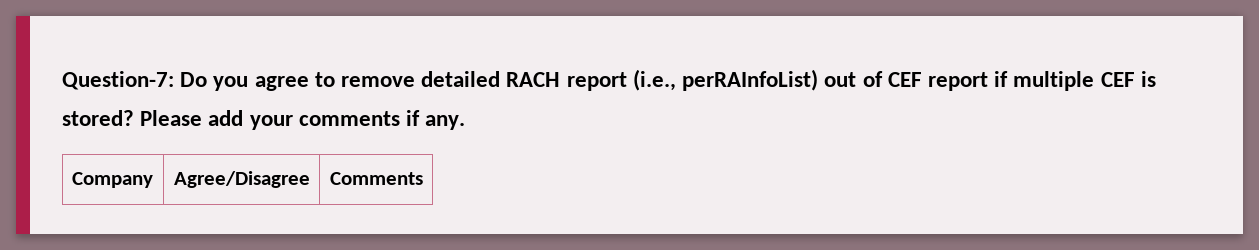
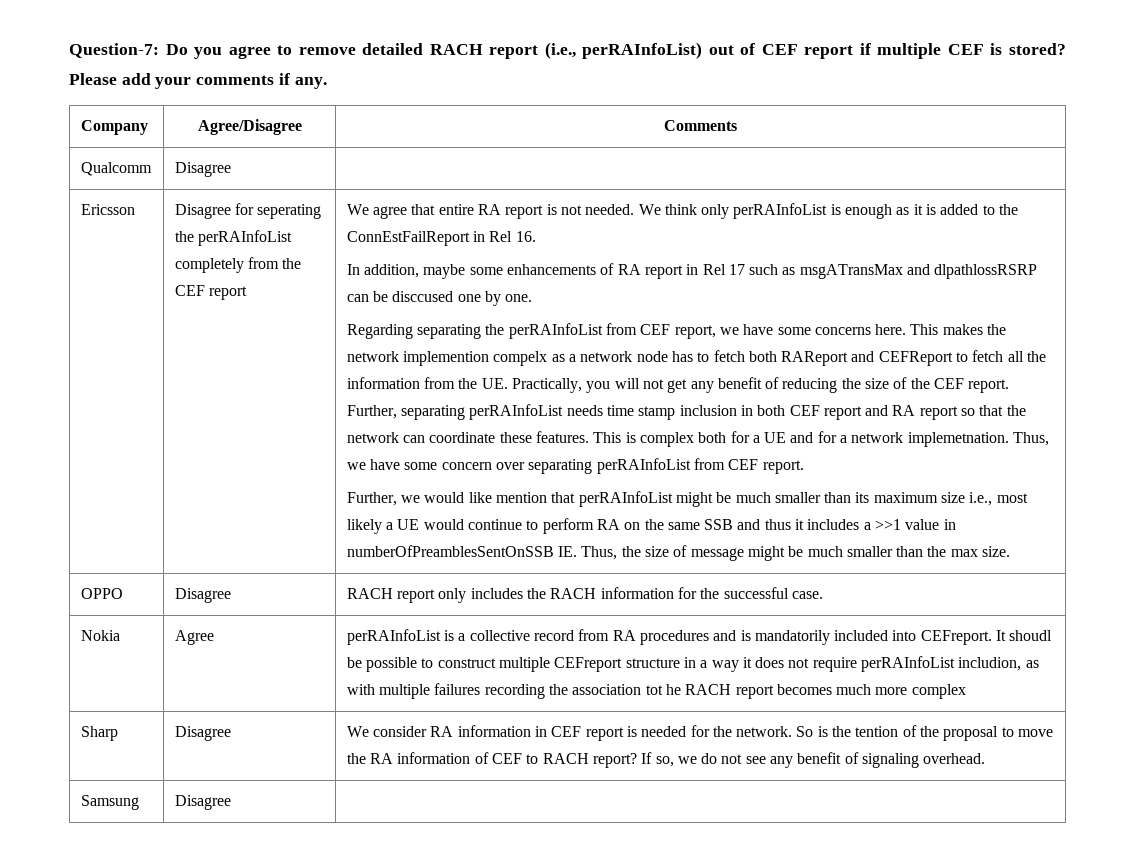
+ Qualcomm | Disagree |
+ Ericsson | Disagree for seperating the perRAInfoList completely from the CEF report | We agree that entire RA report is not needed. We think only perRAInfoList is enough as it is added to the ConnEstFailReport in Rel 16.
+ In addition, maybe some enhancements of RA report in Rel 17 such as msgATransMax and dlpathlossRSRP can be disccused one by one.
+ Regarding separating the perRAInfoList from CEF report, we have some concerns here. This makes the network implemention compelx as a network node has to fetch both RAReport and CEFReport to fetch all the information from the UE. Practically, you will not get any benefit of reducing the size of the CEF report. Further, separating perRAInfoList needs time stamp inclusion in both CEF report and RA report so that the network can coordinate these features. This is complex both for a UE and for a network implemetnation. Thus, we have some concern over separating perRAInfoList from CEF report.
+ Further, we would like mention that perRAInfoList might be much smaller than its maximum size i.e., most likely a UE would continue to perform RA on the same SSB and thus it includes a >>1 value in numberOfPreamblesSentOnSSB IE. Thus, the size of message might be much smaller than the max size.
+ OPPO | Disagree | RACH report only includes the RACH information for the successful case.
+ Nokia | Agree | perRAInfoList is a collective record from RA procedures and is mandatorily included into CEFreport. It shoudl be possible to construct multiple CEFreport structure in a way it does not require perRAInfoList includion, as with multiple failures recording the association tot he RACH report becomes much more complex
+ Sharp | Disagree | We consider RA information in CEF report is needed for the network. So is the tention of the proposal to move the RA information of CEF to RACH report? If so, we do not see any benefit of signaling overhead.
+ Samsung | Disagree |

